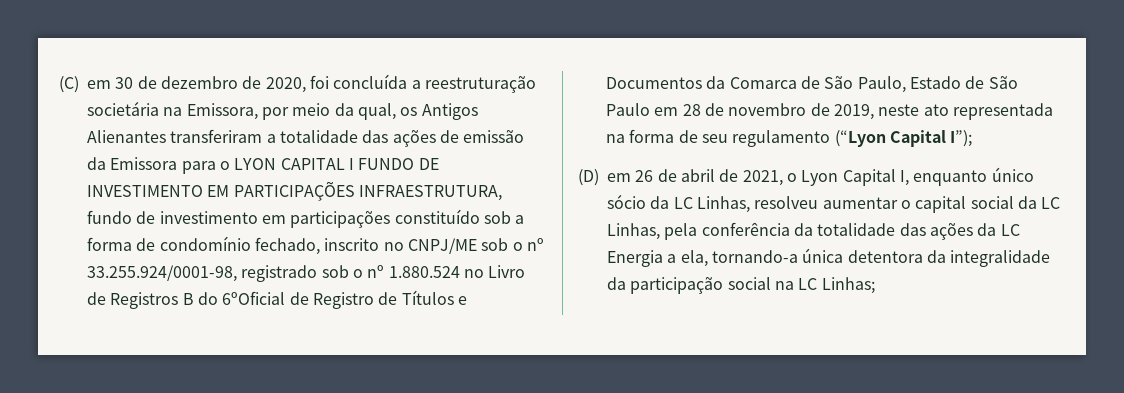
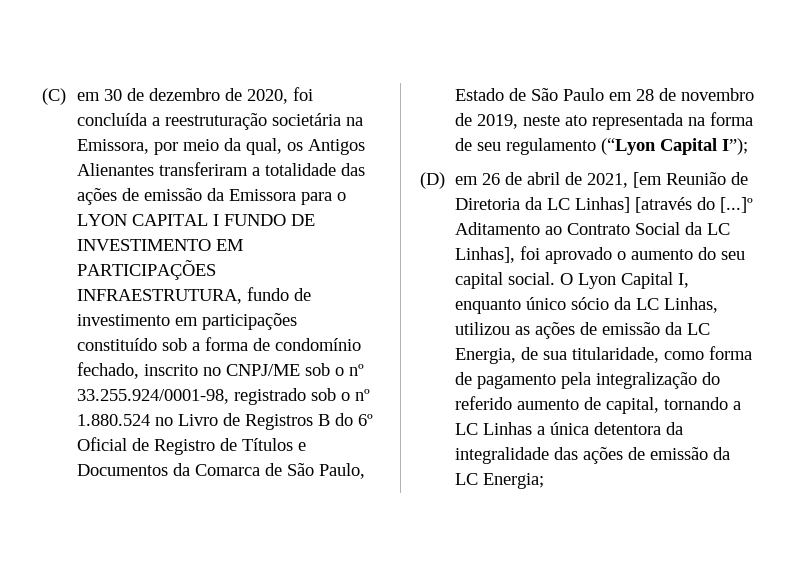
- (C) em 30 de dezembro de 2020, foi concluída a reestruturação societária na Emissora, por meio da qual, os Antigos Alienantes transferiram a totalidade das ações de emissão da Emissora para o LYON CAPITAL I FUNDO DE INVESTIMENTO EM PARTICIPAÇÕES INFRAESTRUTURA, fundo de investimento em participações constituído sob a forma de condomínio fechado, inscrito no CNPJ/ME sob o nº 33.255.924/0001-98, registrado sob o nº 1.880.524 no Livro de Registros B do 6ºOficial de Registro de Títulos e Documentos da Comarca de São Paulo, Estado de São Paulo em 28 de novembro de 2019, neste ato representada na forma de seu regulamento (“Lyon Capital I”);
+ (C) em 30 de dezembro de 2020, foi concluída a reestruturação societária na Emissora, por meio da qual, os Antigos Alienantes transferiram a totalidade das ações de emissão da Emissora para o LYON CAPITAL I FUNDO DE INVESTIMENTO EM PARTICIPAÇÕES INFRAESTRUTURA, fundo de investimento em participações constituído sob a forma de condomínio fechado, inscrito no CNPJ/ME sob o nº 33.255.924/0001-98, registrado sob o nº 1.880.524 no Livro de Registros B do 6º Oficial de Registro de Títulos e Documentos da Comarca de São Paulo, Estado de São Paulo em 28 de novembro de 2019, neste ato representada na forma de seu regulamento (“Lyon Capital I”);
- (D) em 26 de abril de 2021, o Lyon Capital I, enquanto único sócio da LC Linhas, resolveu aumentar o capital social da LC Linhas, pela conferência da totalidade das ações da LC Energia a ela, tornando-a única detentora da integralidade da participação social na LC Linhas;
+ (D) em 26 de abril de 2021, [em Reunião de Diretoria da LC Linhas] [através do [...]º Aditamento ao Contrato Social da LC Linhas], foi aprovado o aumento do seu capital social. O Lyon Capital I, enquanto único sócio da LC Linhas, utilizou as ações de emissão da LC Energia, de sua titularidade, como forma de pagamento pela integralização do referido aumento de capital, tornando a LC Linhas a única detentora da integralidade das ações de emissão da LC Energia;

